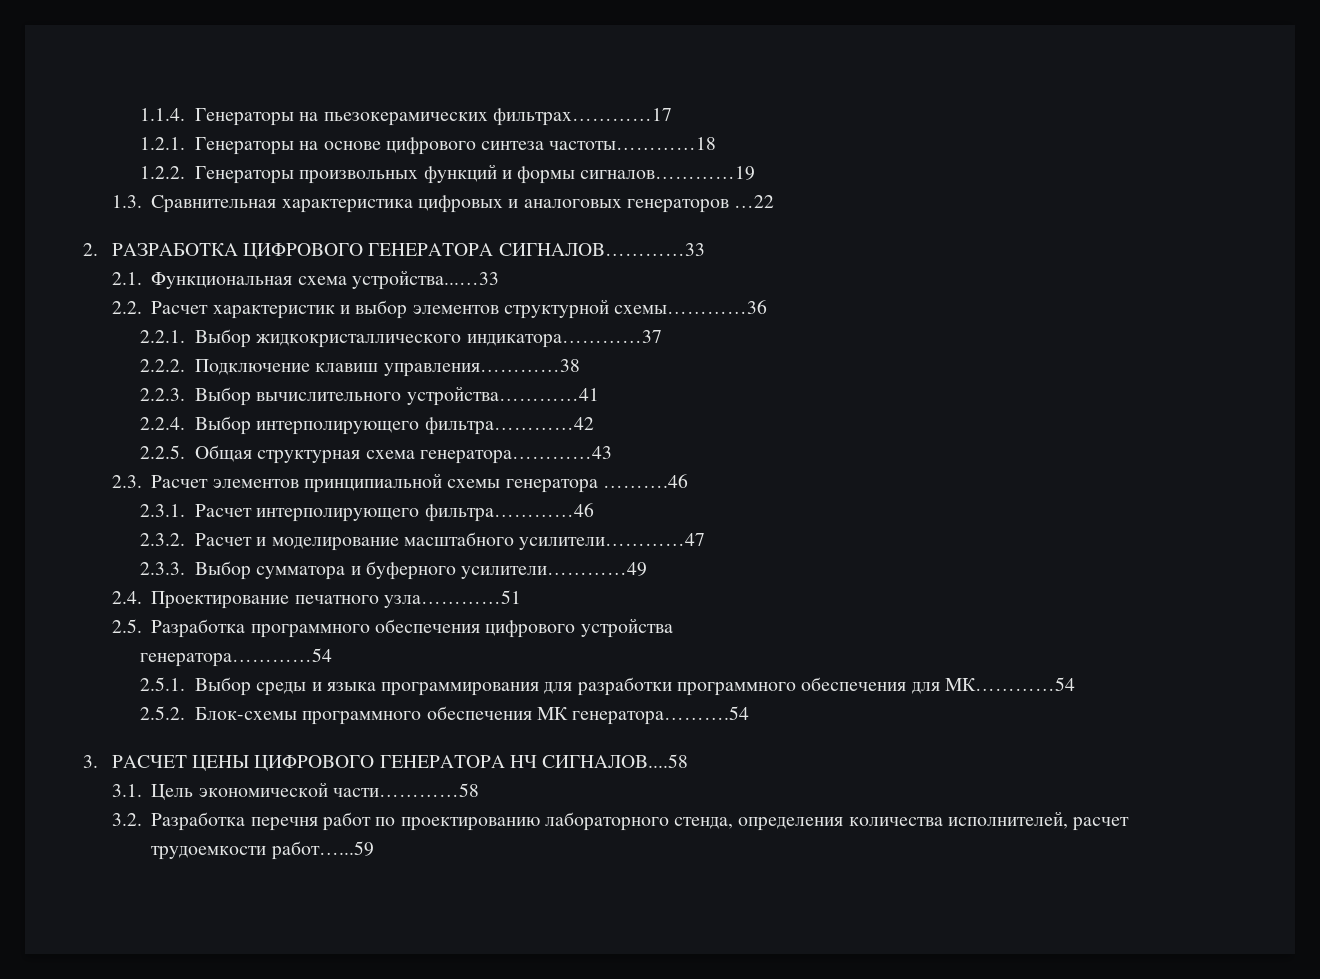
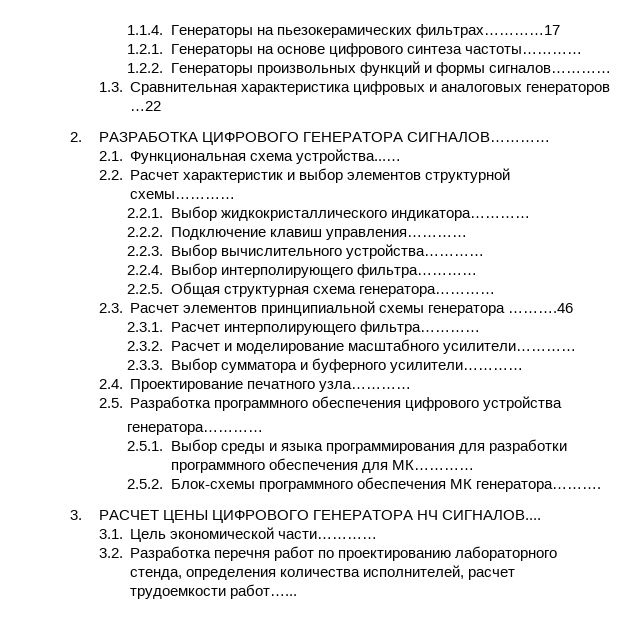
- 1.2.1. Генераторы на основе цифрового синтеза частоты…………18
+ 1.2.1. Генераторы на основе цифрового синтеза частоты…………
- 1.2.2. Генераторы произвольных функций и формы сигналов…………19
+ 1.2.2. Генераторы произвольных функций и формы сигналов…………
- 2. РАЗРАБОТКА ЦИФРОВОГО ГЕНЕРАТОРА СИГНАЛОВ…………33
+ 2. РАЗРАБОТКА ЦИФРОВОГО ГЕНЕРАТОРА СИГНАЛОВ…………
- 2.1. Функциональная схема устройства...…33
+ 2.1. Функциональная схема устройства...…
- 2.2. Расчет характеристик и выбор элементов структурной схемы…………36
+ 2.2. Расчет характеристик и выбор элементов структурной схемы…………
- 2.2.1. Выбор жидкокристаллического индикатора…………37
+ 2.2.1. Выбор жидкокристаллического индикатора…………
- 2.2.2. Подключение клавиш управления…………38
+ 2.2.2. Подключение клавиш управления…………
- 2.2.3. Выбор вычислительного устройства…………41
+ 2.2.3. Выбор вычислительного устройства…………
- 2.2.4. Выбор интерполирующего фильтра…………42
+ 2.2.4. Выбор интерполирующего фильтра…………
- 2.2.5. Общая структурная схема генератора…………43
+ 2.2.5. Общая структурная схема генератора…………
- 2.3.1. Расчет интерполирующего фильтра…………46
+ 2.3.1. Расчет интерполирующего фильтра…………
- 2.3.2. Расчет и моделирование масштабного усилители…………47
+ 2.3.2. Расчет и моделирование масштабного усилители…………
- 2.3.3. Выбор сумматора и буферного усилители…………49
+ 2.3.3. Выбор сумматора и буферного усилители…………
- 2.4. Проектирование печатного узла…………51
+ 2.4. Проектирование печатного узла…………
  2.5. Разработка программного обеспечения цифрового устройства
- генератора…………54
+ генератора…………
- 2.5.1. Выбор среды и языка программирования для разработки программного обеспечения для МК…………54
+ 2.5.1. Выбор среды и языка программирования для разработки программного обеспечения для МК…………
- 2.5.2. Блок-схемы программного обеспечения МК генератора……….54
+ 2.5.2. Блок-схемы программного обеспечения МК генератора……….
- 3. РАСЧЕТ ЦЕНЫ ЦИФРОВОГО ГЕНЕРАТОРА НЧ СИГНАЛОВ....58
+ 3. РАСЧЕТ ЦЕНЫ ЦИФРОВОГО ГЕНЕРАТОРА НЧ СИГНАЛОВ....
- 3.1. Цель экономической части…………58
+ 3.1. Цель экономической части…………
- 3.2. Разработка перечня работ по проектированию лабораторного стенда, определения количества исполнителей, расчет трудоемкости работ…...59
+ 3.2. Разработка перечня работ по проектированию лабораторного стенда, определения количества исполнителей, расчет трудоемкости работ…...

